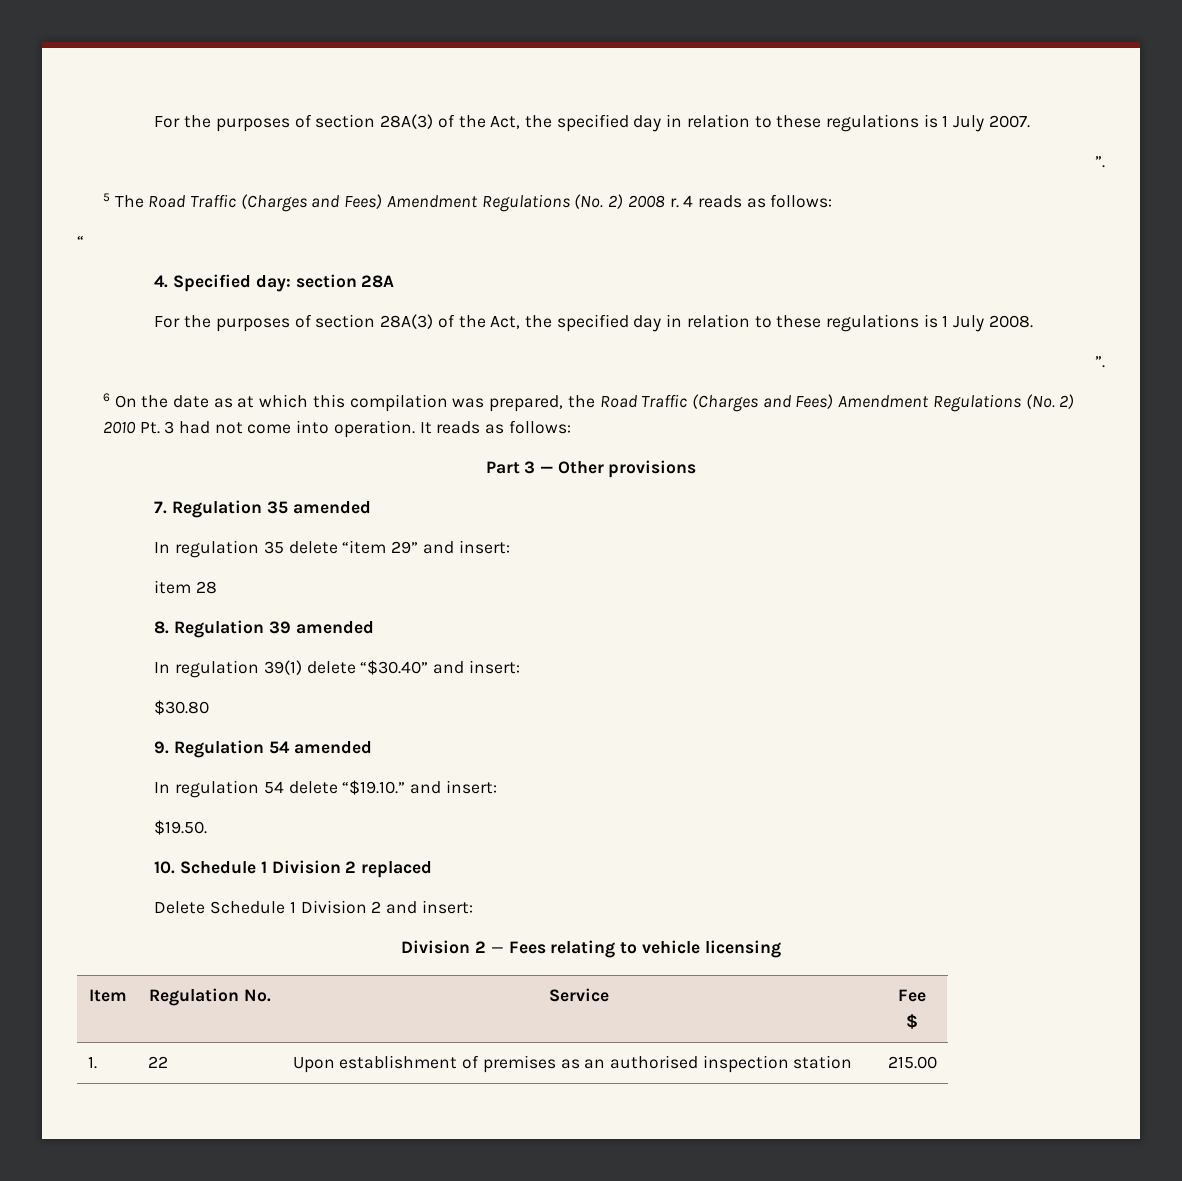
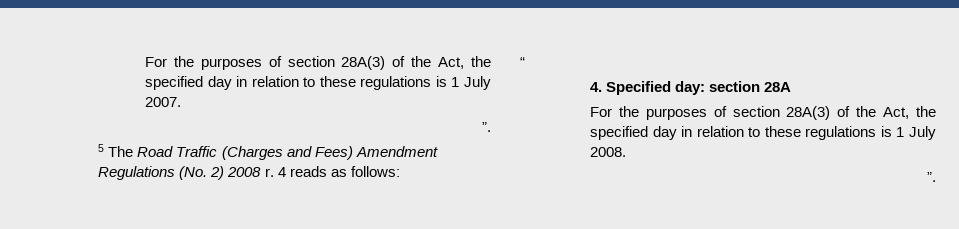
- 6 On the date as at which this compilation was prepared, the Road Traffic (Charges and Fees) Amendment Regulations (No. 2) 2010 Pt. 3 had not come into operation. It reads as follows:
- Part 3 — Other provisions
- 7. Regulation 35 amended
- In regulation 35 delete “item 29” and insert:
- item 28
- 8. Regulation 39 amended
- In regulation 39(1) delete “$30.40” and insert:
- $30.80
- 9. Regulation 54 amended
- In regulation 54 delete “$19.10.” and insert:
- $19.50.
- 10. Schedule 1 Division 2 replaced
- Delete Schedule 1 Division 2 and insert:
- Division 2 — Fees relating to vehicle licensing
- Item | Regulation No. | Service | Fee
- $
- 1. | 22 | Upon establishment of premises as an authorised inspection station | 215.00

